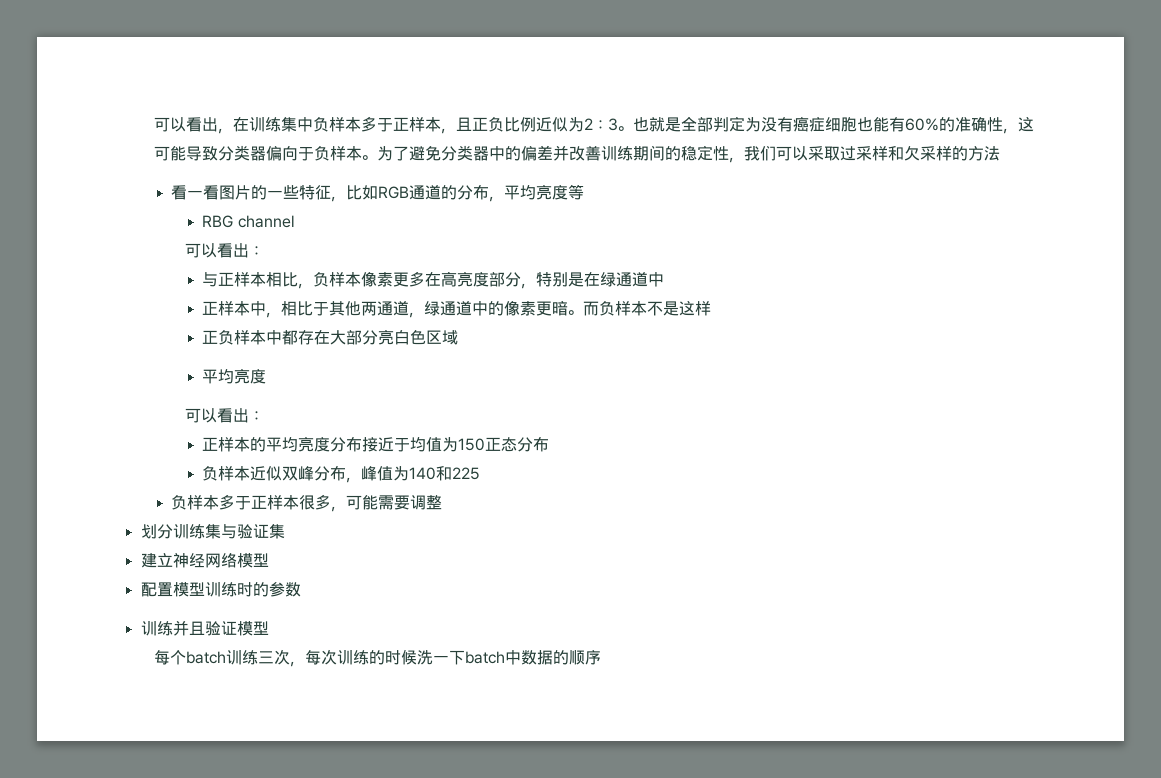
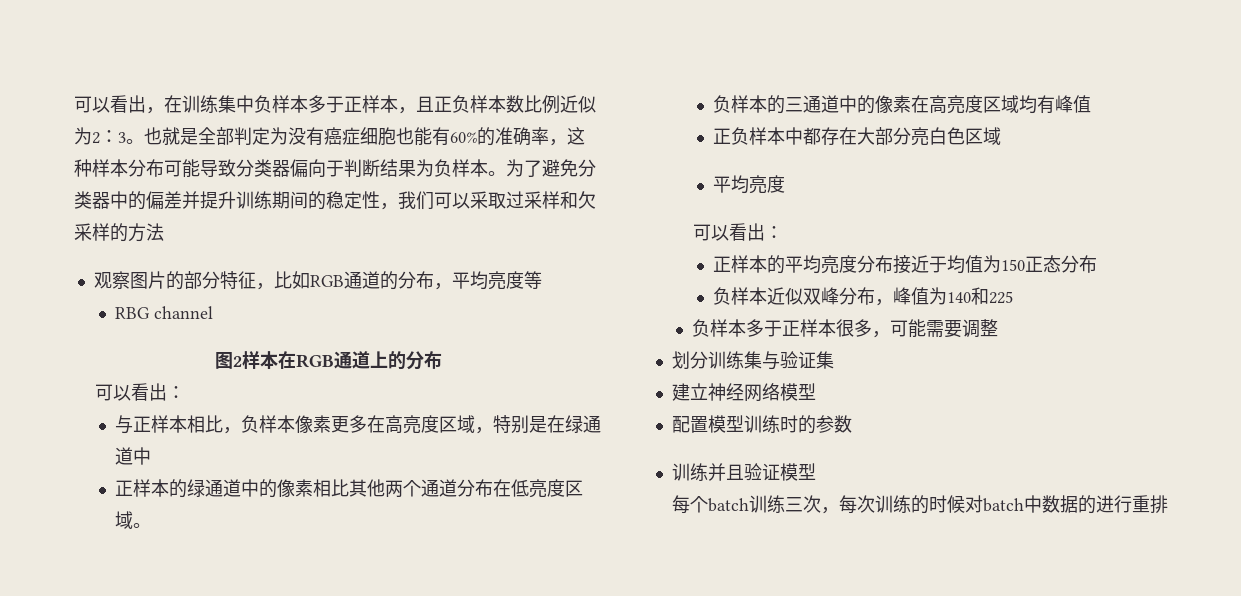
- 可以看出，在训练集中负样本多于正样本，且正负比例近似为2：3。
+ 可以看出，在训练集中负样本多于正样本，且正负样本数比例近似为2：3。
- 也就是全部判定为没有癌症细胞也能有60%的准确性，这可能导致分类器偏向于负样本。
+ 也就是全部判定为没有癌症细胞也能有60%的准确率，这种样本分布可能导致分类器偏向于判断结果为负样本。
- 为了避免分类器中的偏差并改善训练期间的稳定性，我们可以采取过采样和欠采样的方法
+ 为了避免分类器中的偏差并提升训练期间的稳定性，我们可以采取过采样和欠采样的方法
- 看一看图片的一些特征，比如RGB通道的分布，平均亮度等
+ 观察图片的部分特征，比如RGB通道的分布，平均亮度等
+ 图2样本在RGB通道上的分布
- 与正样本相比，负样本像素更多在高亮度部分，特别是在绿通道中
+ 与正样本相比，负样本像素更多在高亮度区域，特别是在绿通道中
- 正样本中，相比于其他两通道，绿通道中的像素更暗。而负样本不是这样
+ 正样本的绿通道中的像素相比其他两个通道分布在低亮度区域。
+ 负样本的三通道中的像素在高亮度区域均有峰值
- 每个batch训练三次，每次训练的时候洗一下batch中数据的顺序
+ 每个batch训练三次，每次训练的时候对batch中数据的进行重排

